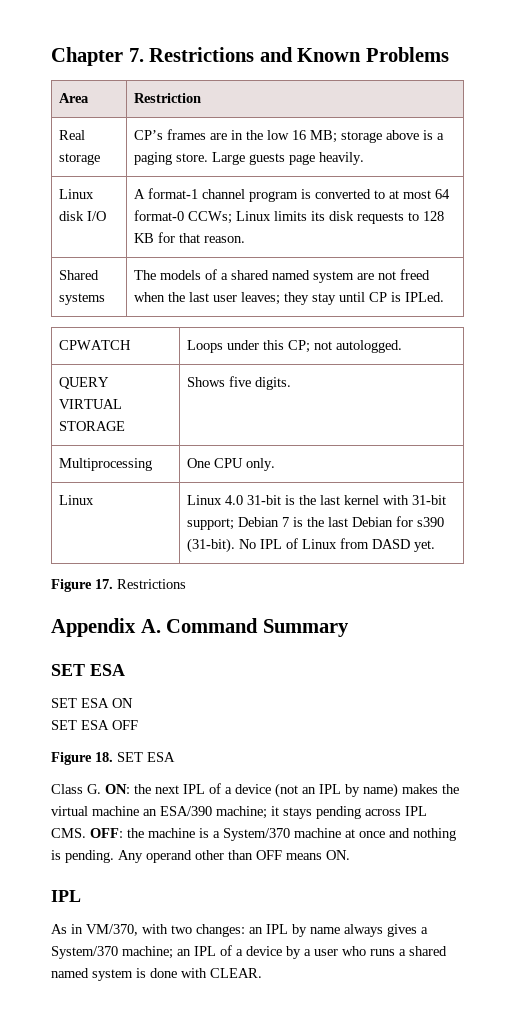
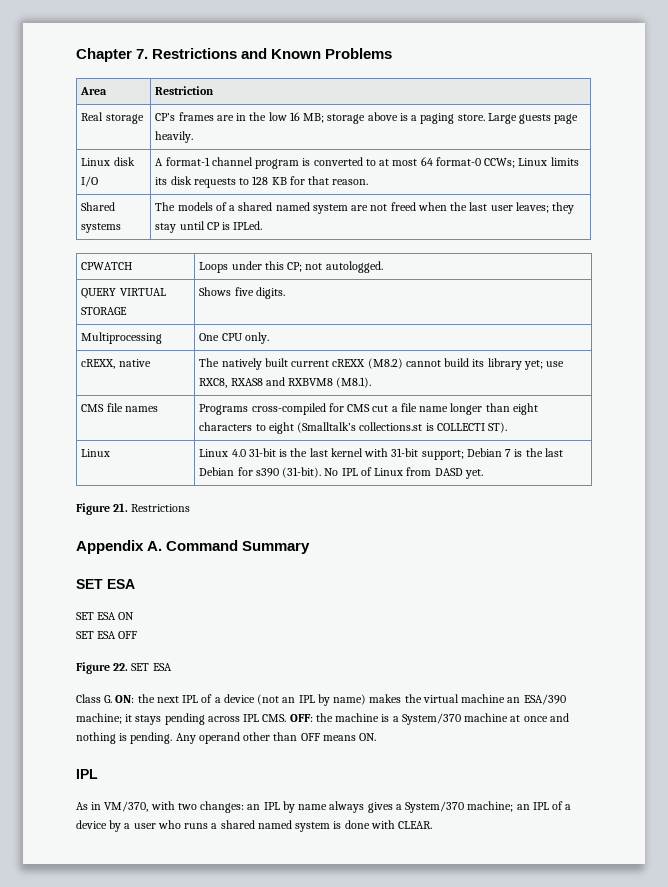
+ cREXX, native | The natively built current cREXX (M8.2) cannot build its library yet; use RXC8, RXAS8 and RXBVM8 (M8.1).
+ CMS file names | Programs cross-compiled for CMS cut a file name longer than eight characters to eight (Smalltalk’s collections.st is COLLECTI ST).
- Figure 17. Restrictions
+ Figure 21. Restrictions
- Figure 18. SET ESA
+ Figure 22. SET ESA

